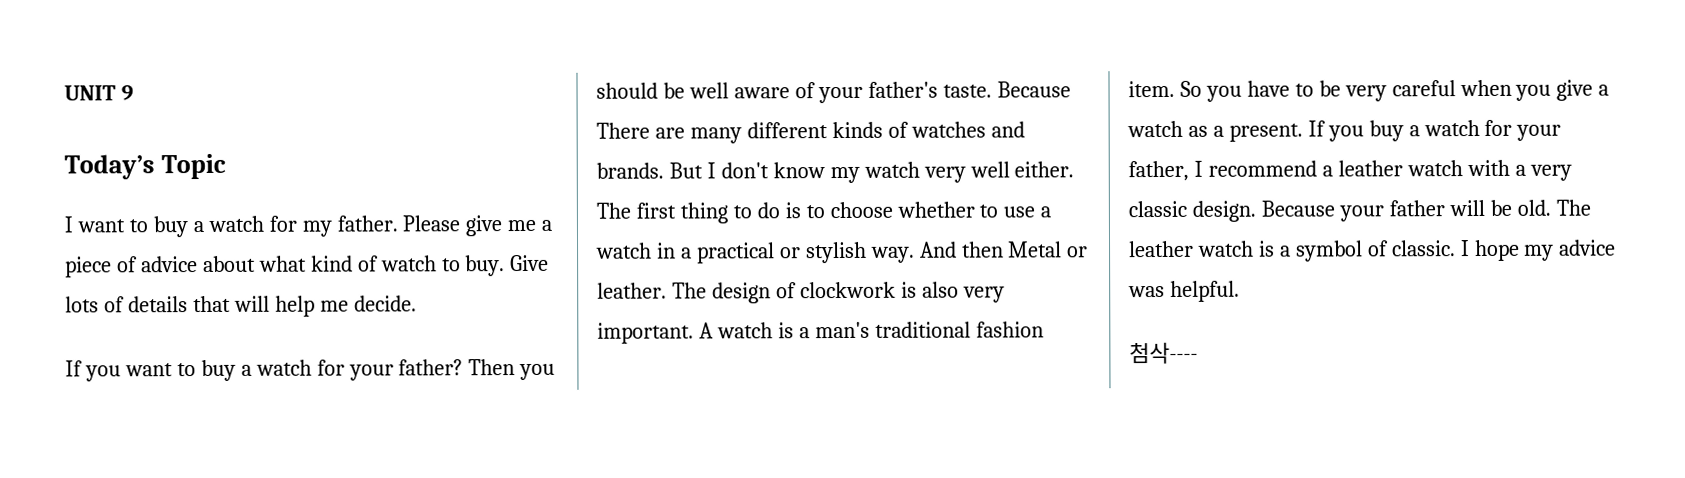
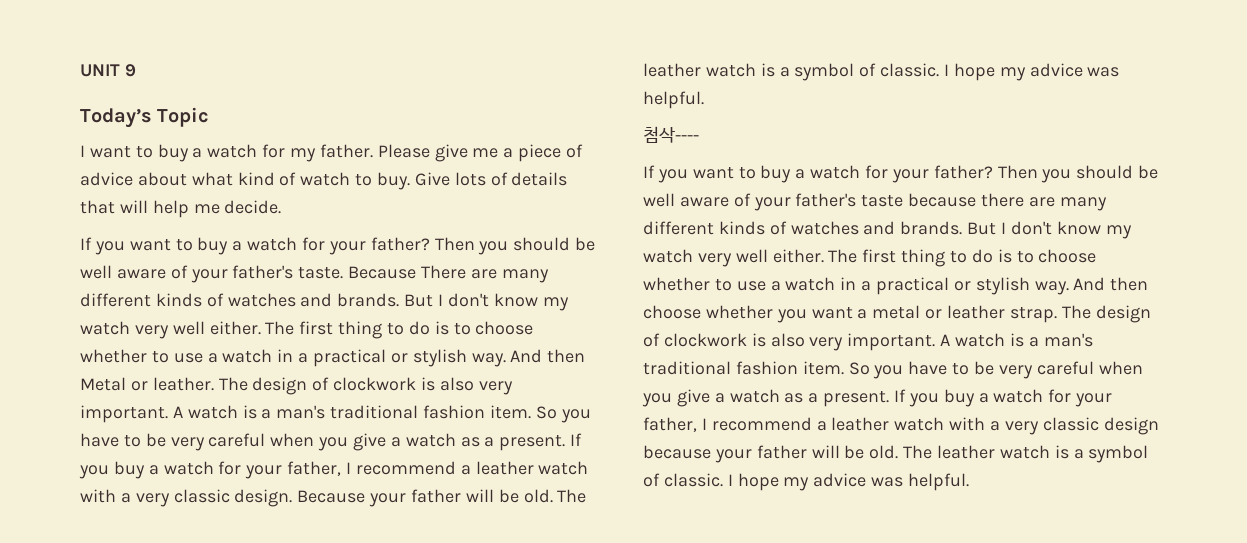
+ If you want to buy a watch for your father? Then you should be well aware of your father's taste because there are many different kinds of watches and brands. But I don't know my watch very well either. The first thing to do is to choose whether to use a watch in a practical or stylish way. And then choose whether you want a metal or leather strap. The design of clockwork is also very important. A watch is a man's traditional fashion item. So you have to be very careful when you give a watch as a present. If you buy a watch for your father, I recommend a leather watch with a very classic design because your father will be old. The leather watch is a symbol of classic. I hope my advice was helpful.

